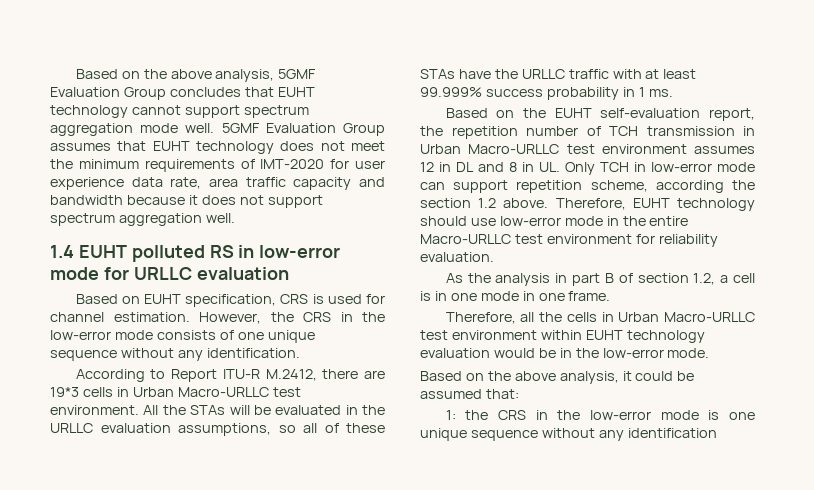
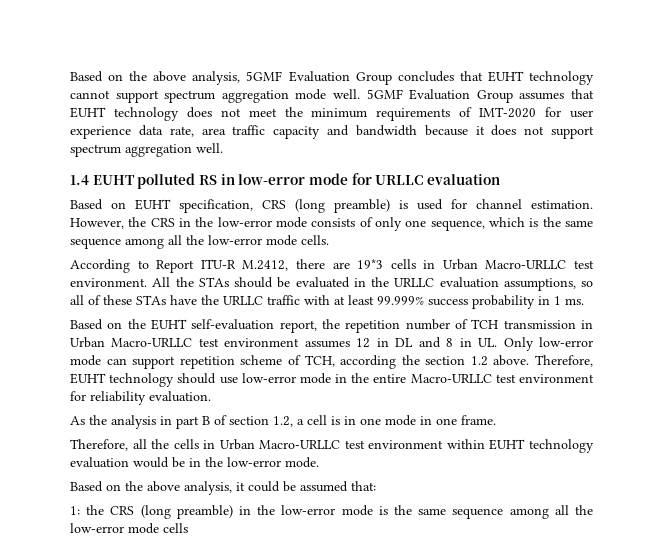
- Based on EUHT specification, CRS is used for channel estimation.
+ Based on EUHT specification, CRS (long preamble) is used for channel estimation.
- However, the CRS in the low-error mode consists of one unique sequence without any identification.
+ However, the CRS in the low-error mode consists of only one sequence, which is the same sequence among all the low-error mode cells.
- All the STAs will be evaluated in the URLLC evaluation assumptions, so all of these STAs have the URLLC traffic with at least 99.999% success probability in 1 ms.
+ All the STAs should be evaluated in the URLLC evaluation assumptions, so all of these STAs have the URLLC traffic with at least 99.999% success probability in 1 ms.
- Based on the EUHT self-evaluation report, the repetition number of TCH transmission in Urban Macro-URLLC test environment assumes 12 in DL and 8 in UL. Only TCH in low-error mode can support repetition scheme, according the section 1.2 above.
+ Based on the EUHT self-evaluation report, the repetition number of TCH transmission in Urban Macro-URLLC test environment assumes 12 in DL and 8 in UL. Only low-error mode can support repetition scheme of TCH, according the section 1.2 above.
- 1: the CRS in the low-error mode is one unique sequence without any identification
+ 1: the CRS (long preamble) in the low-error mode is the same sequence among all the low-error mode cells

